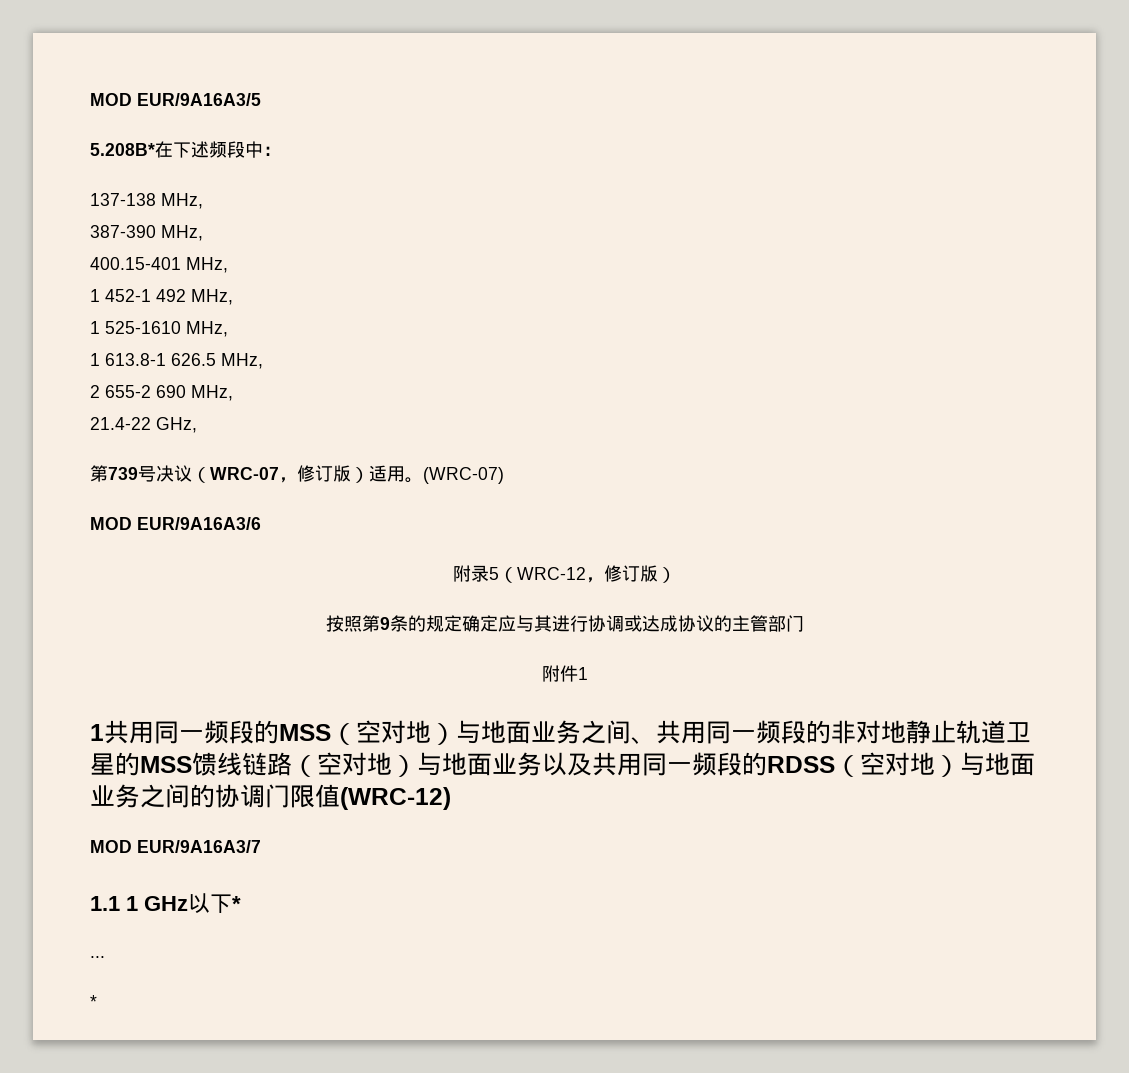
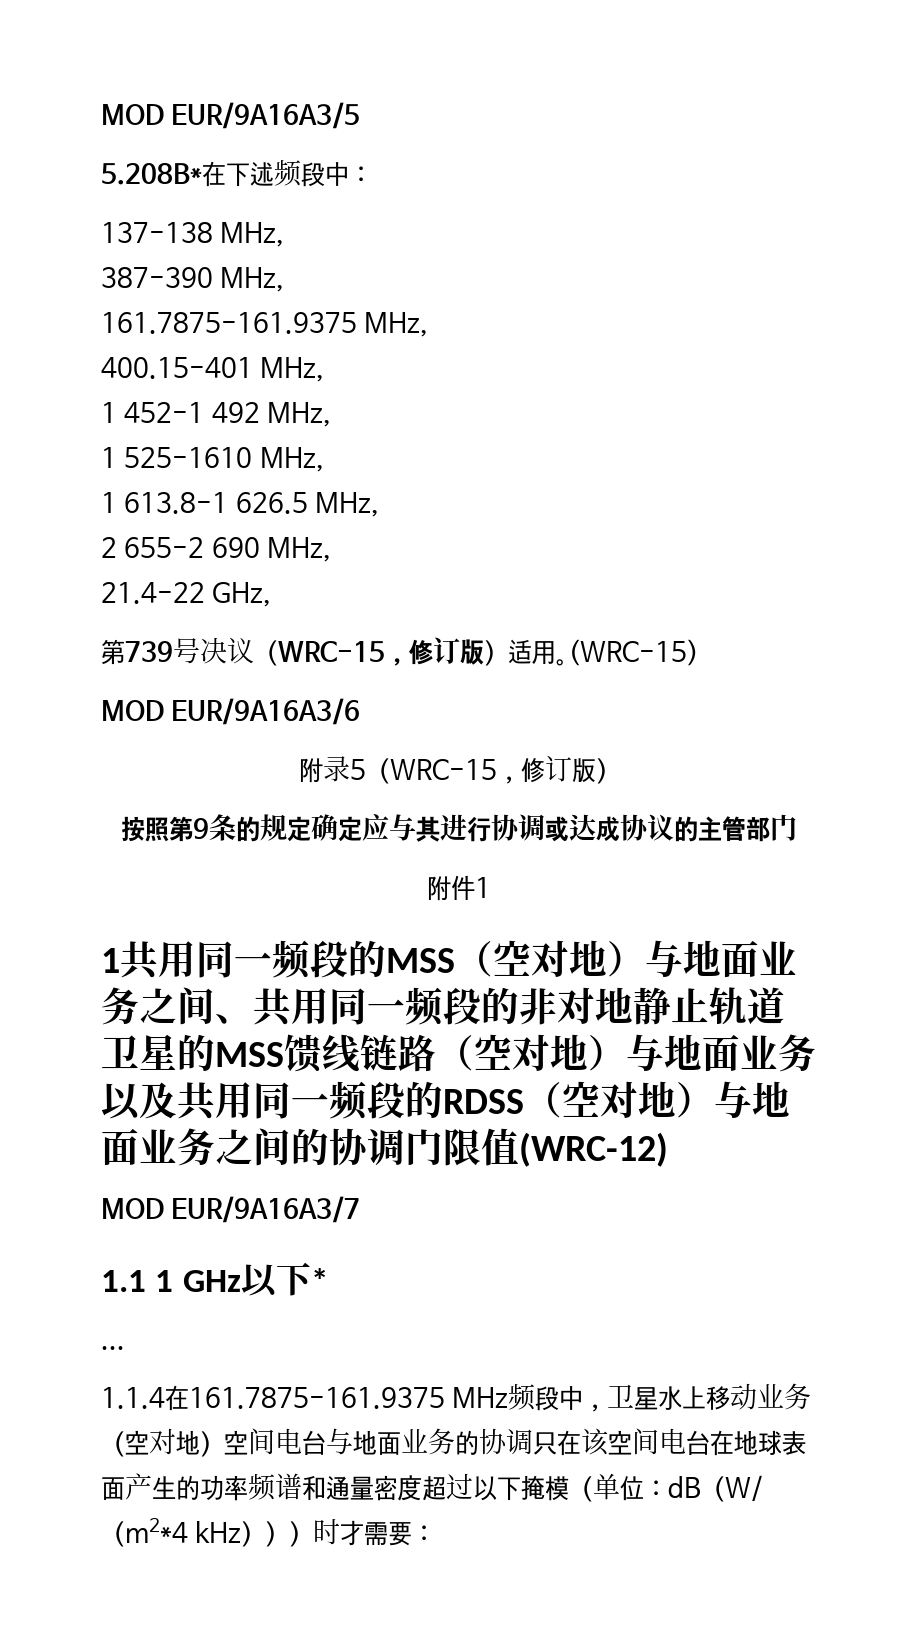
+ 161.7875-161.9375 MHz,
- 第739号决议（WRC-07，修订版）适用。
+ 第739号决议（WRC-15，修订版）适用。
- (WRC-07)
+ (WRC-15)
- 附录5（WRC-12，修订版）
+ 附录5（WRC-15，修订版）
  ...
- *
+ 1.1.4在161.7875-161.9375 MHz频段中，卫星水上移动业务（空对地）空间电台与地面业务的协调只在该空间电台在地球表面产生的功率频谱和通量密度超过以下掩模（单位：dB（W/（m2*4 kHz）））时才需要：

